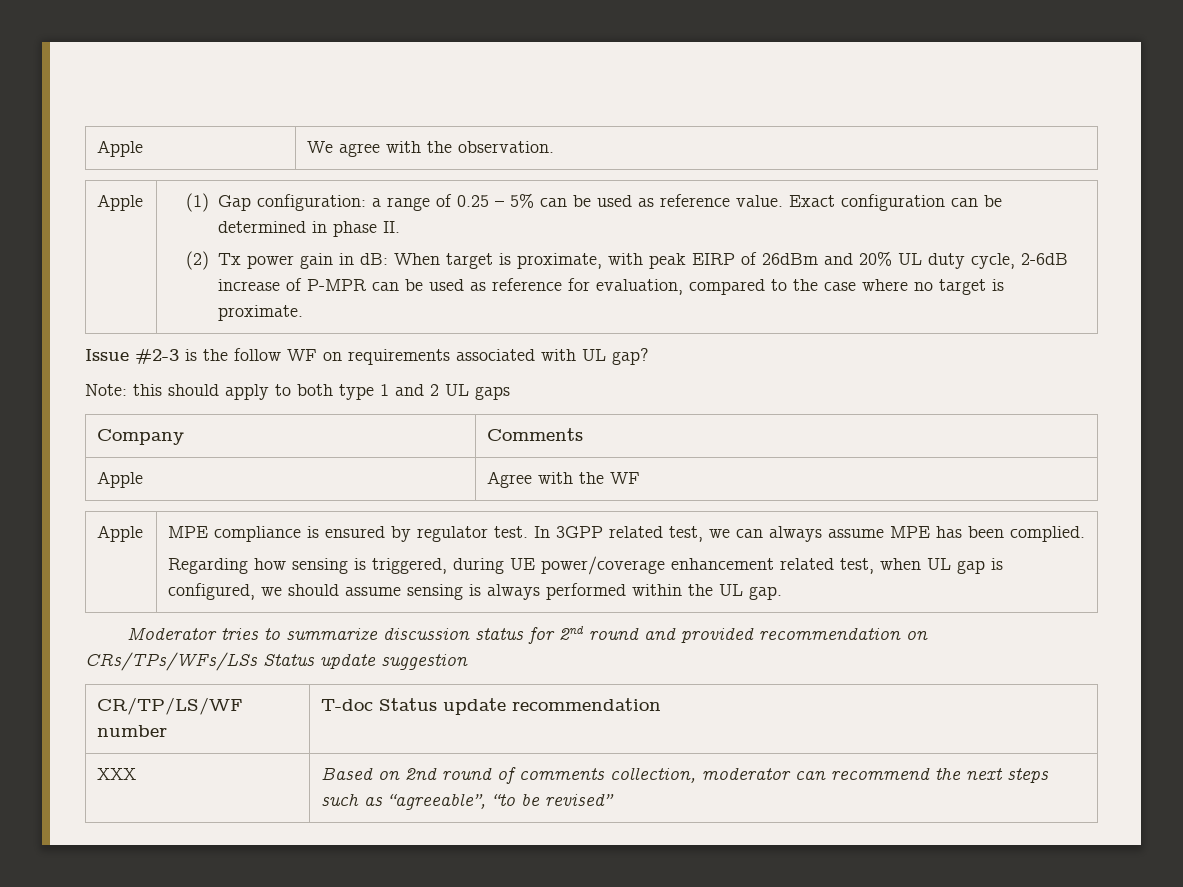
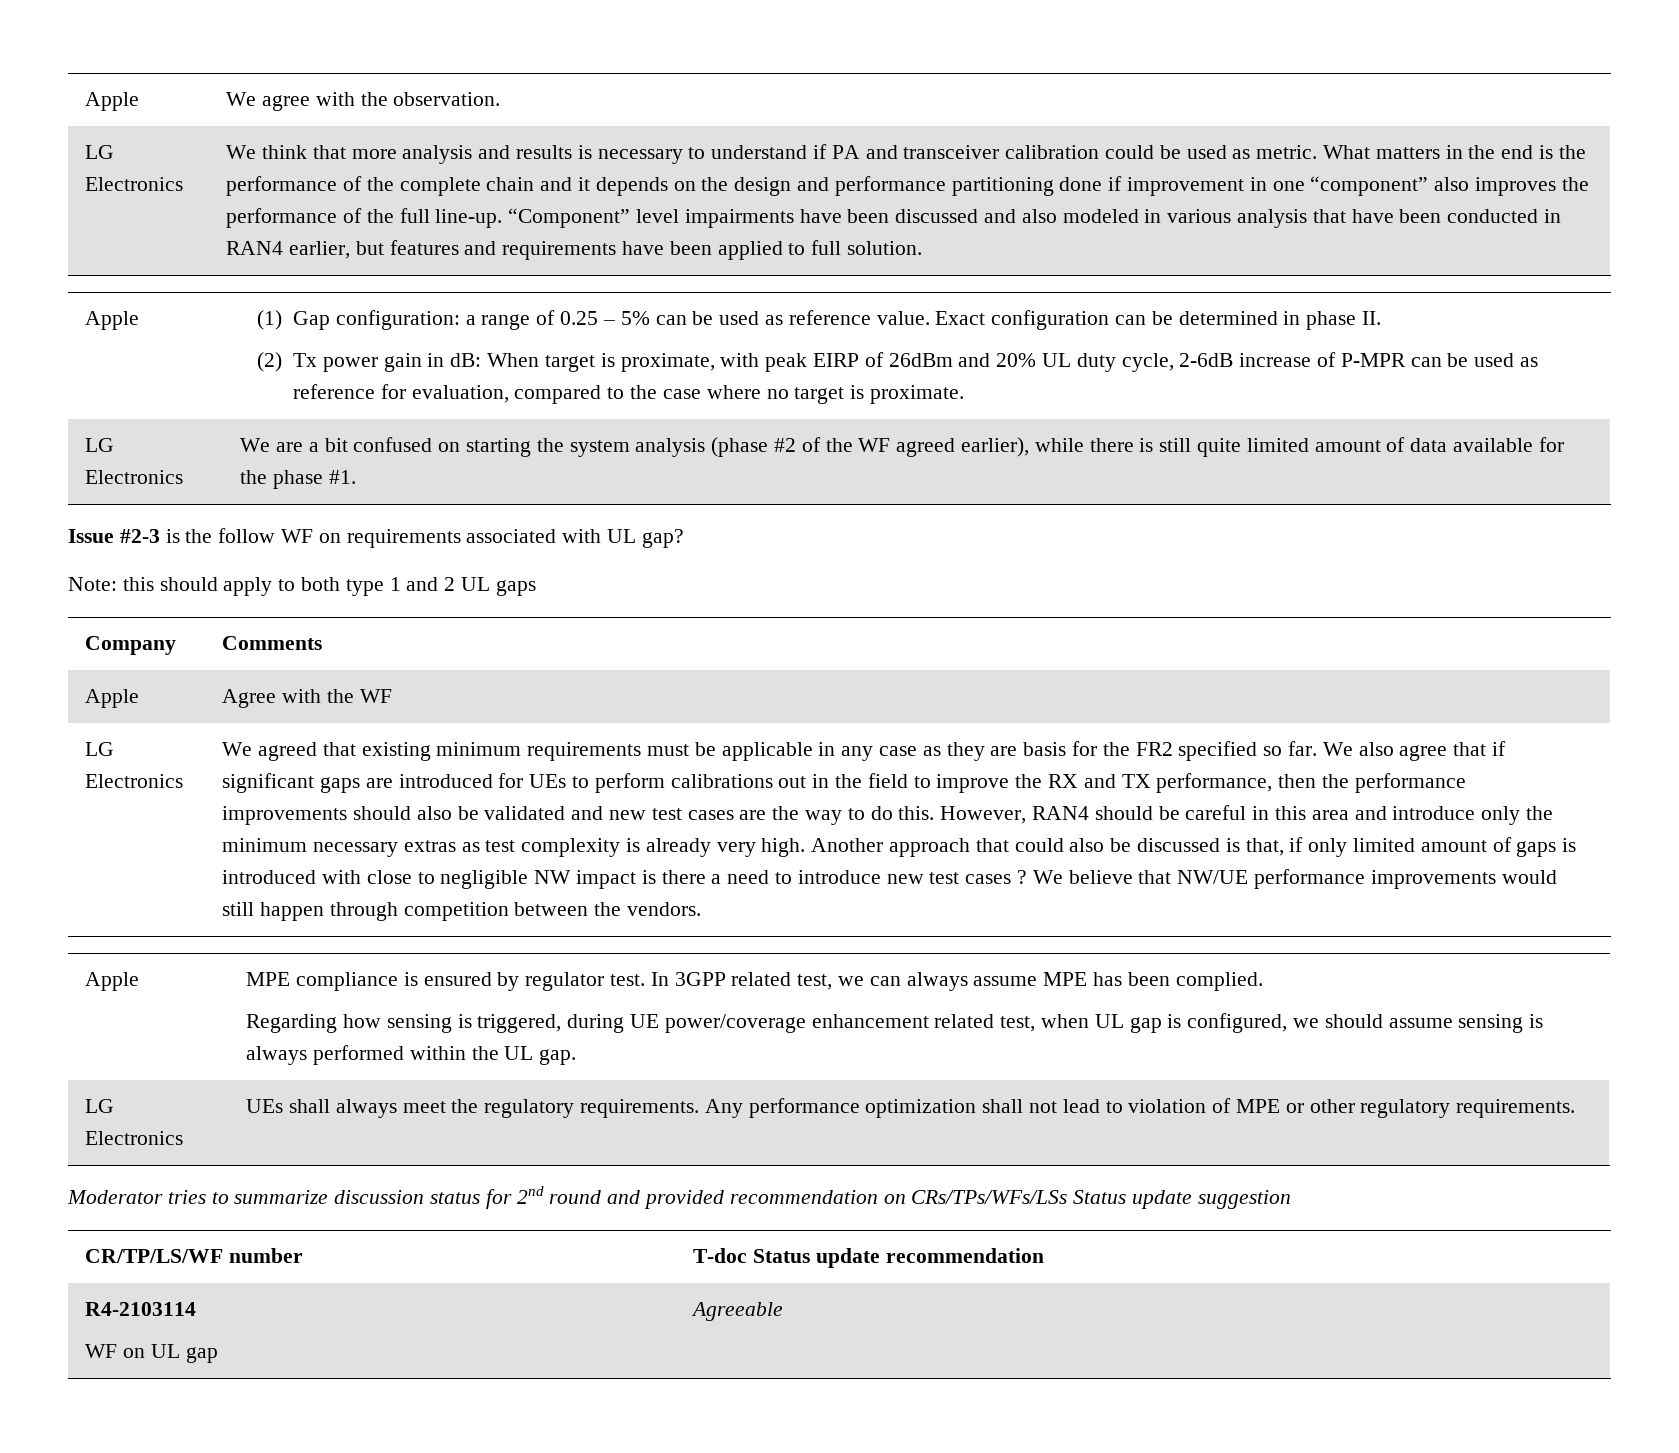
+ LG Electronics | We think that more analysis and results is necessary to understand if PA and transceiver calibration could be used as metric. What matters in the end is the performance of the complete chain and it depends on the design and performance partitioning done if improvement in one “component” also improves the performance of the full line-up. “Component” level impairments have been discussed and also modeled in various analysis that have been conducted in RAN4 earlier, but features and requirements have been applied to full solution.
+ LG Electronics | We are a bit confused on starting the system analysis (phase #2 of the WF agreed earlier), while there is still quite limited amount of data available for the phase #1.
+ LG Electronics | We agreed that existing minimum requirements must be applicable in any case as they are basis for the FR2 specified so far. We also agree that if significant gaps are introduced for UEs to perform calibrations out in the field to improve the RX and TX performance, then the performance improvements should also be validated and new test cases are the way to do this. However, RAN4 should be careful in this area and introduce only the minimum necessary extras as test complexity is already very high. Another approach that could also be discussed is that, if only limited amount of gaps is introduced with close to negligible NW impact is there a need to introduce new test cases ? We believe that NW/UE performance improvements would still happen through competition between the vendors.
+ LG Electronics | UEs shall always meet the regulatory requirements. Any performance optimization shall not lead to violation of MPE or other regulatory requirements.
- XXX | Based on 2nd round of comments collection, moderator can recommend the next steps such as “agreeable”, “to be revised”
+ R4-2103114
+ WF on UL gap | Agreeable

